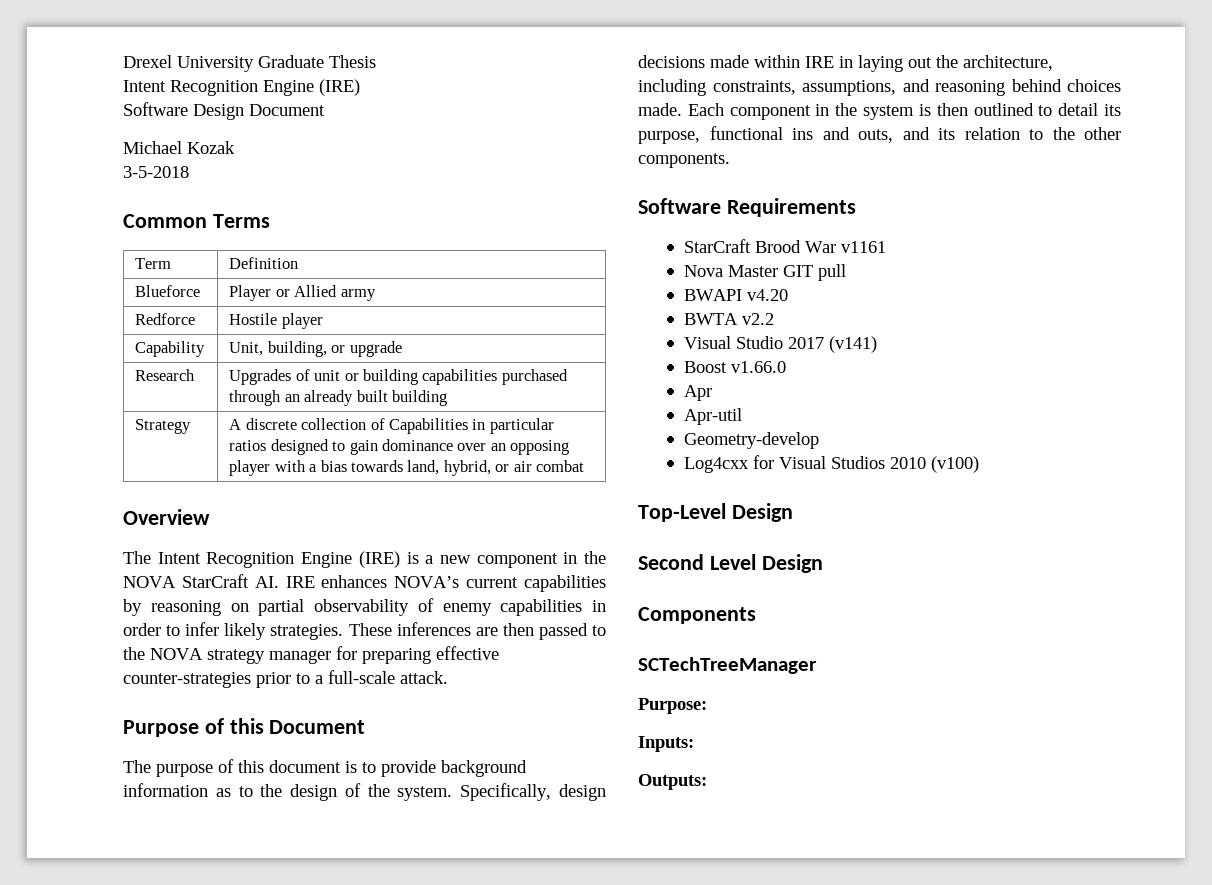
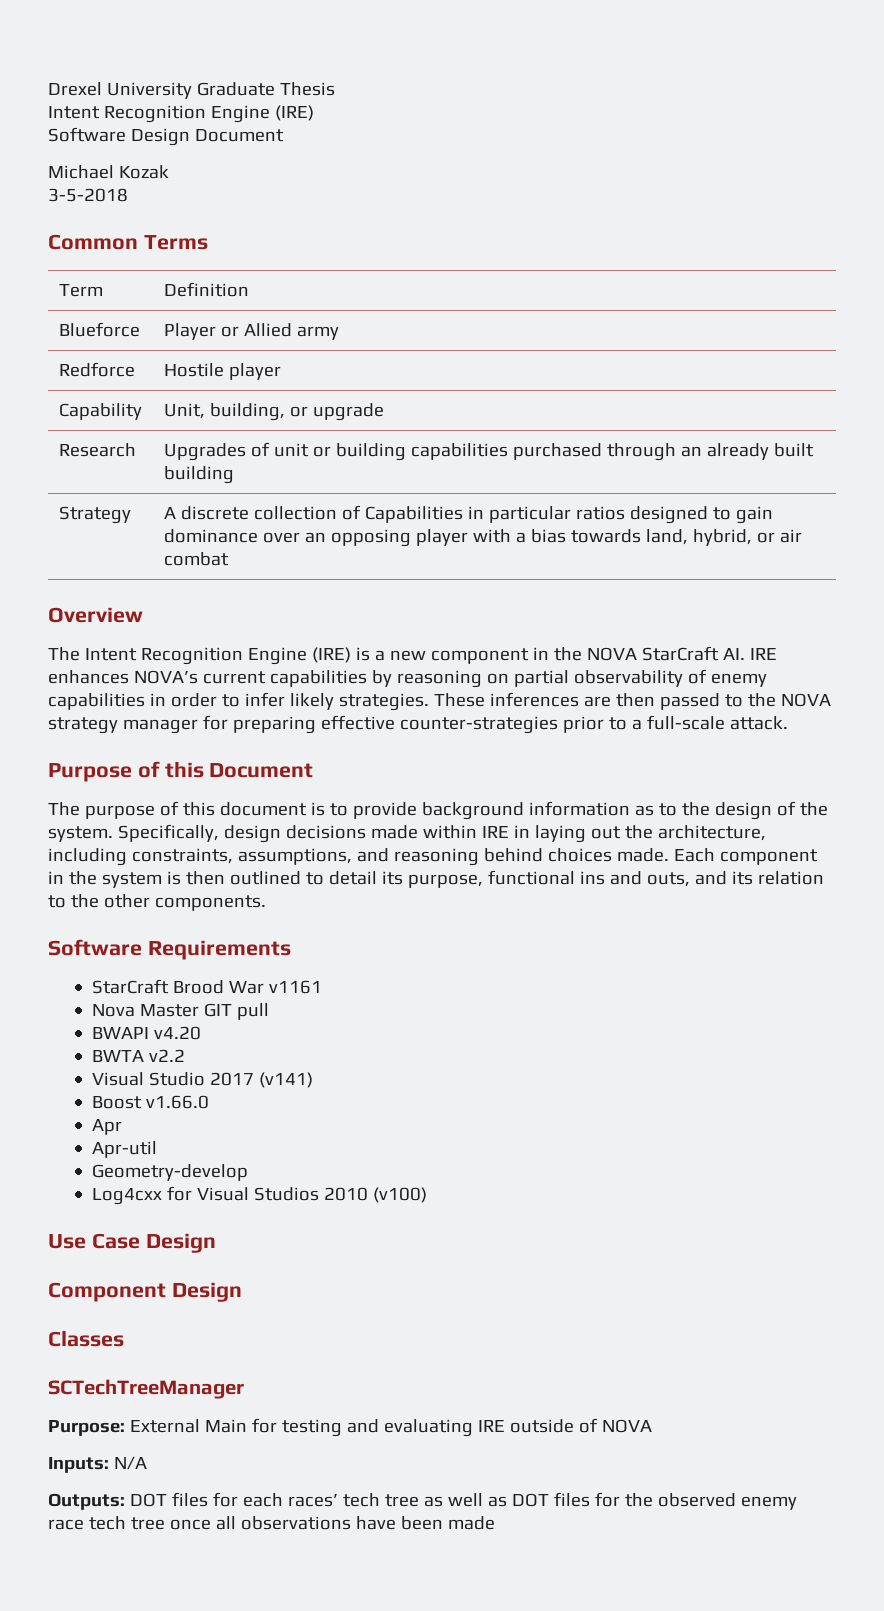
- Top-Level Design
- Second Level Design
- Components
+ Use Case Design
+ Component Design
+ Classes
- Purpose:
+ Purpose: External Main for testing and evaluating IRE outside of NOVA
- Inputs:
+ Inputs: N/A
- Outputs:
+ Outputs: DOT files for each races’ tech tree as well as DOT files for the observed enemy race tech tree once all observations have been made

